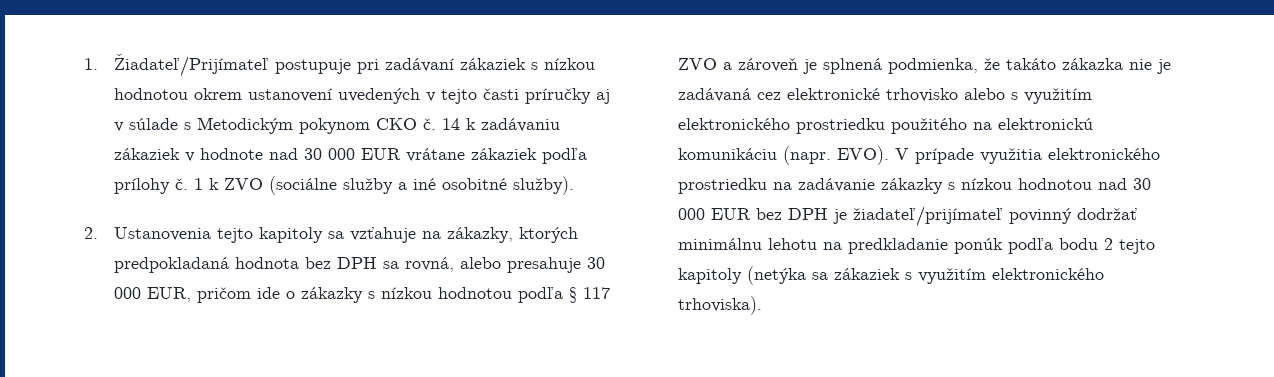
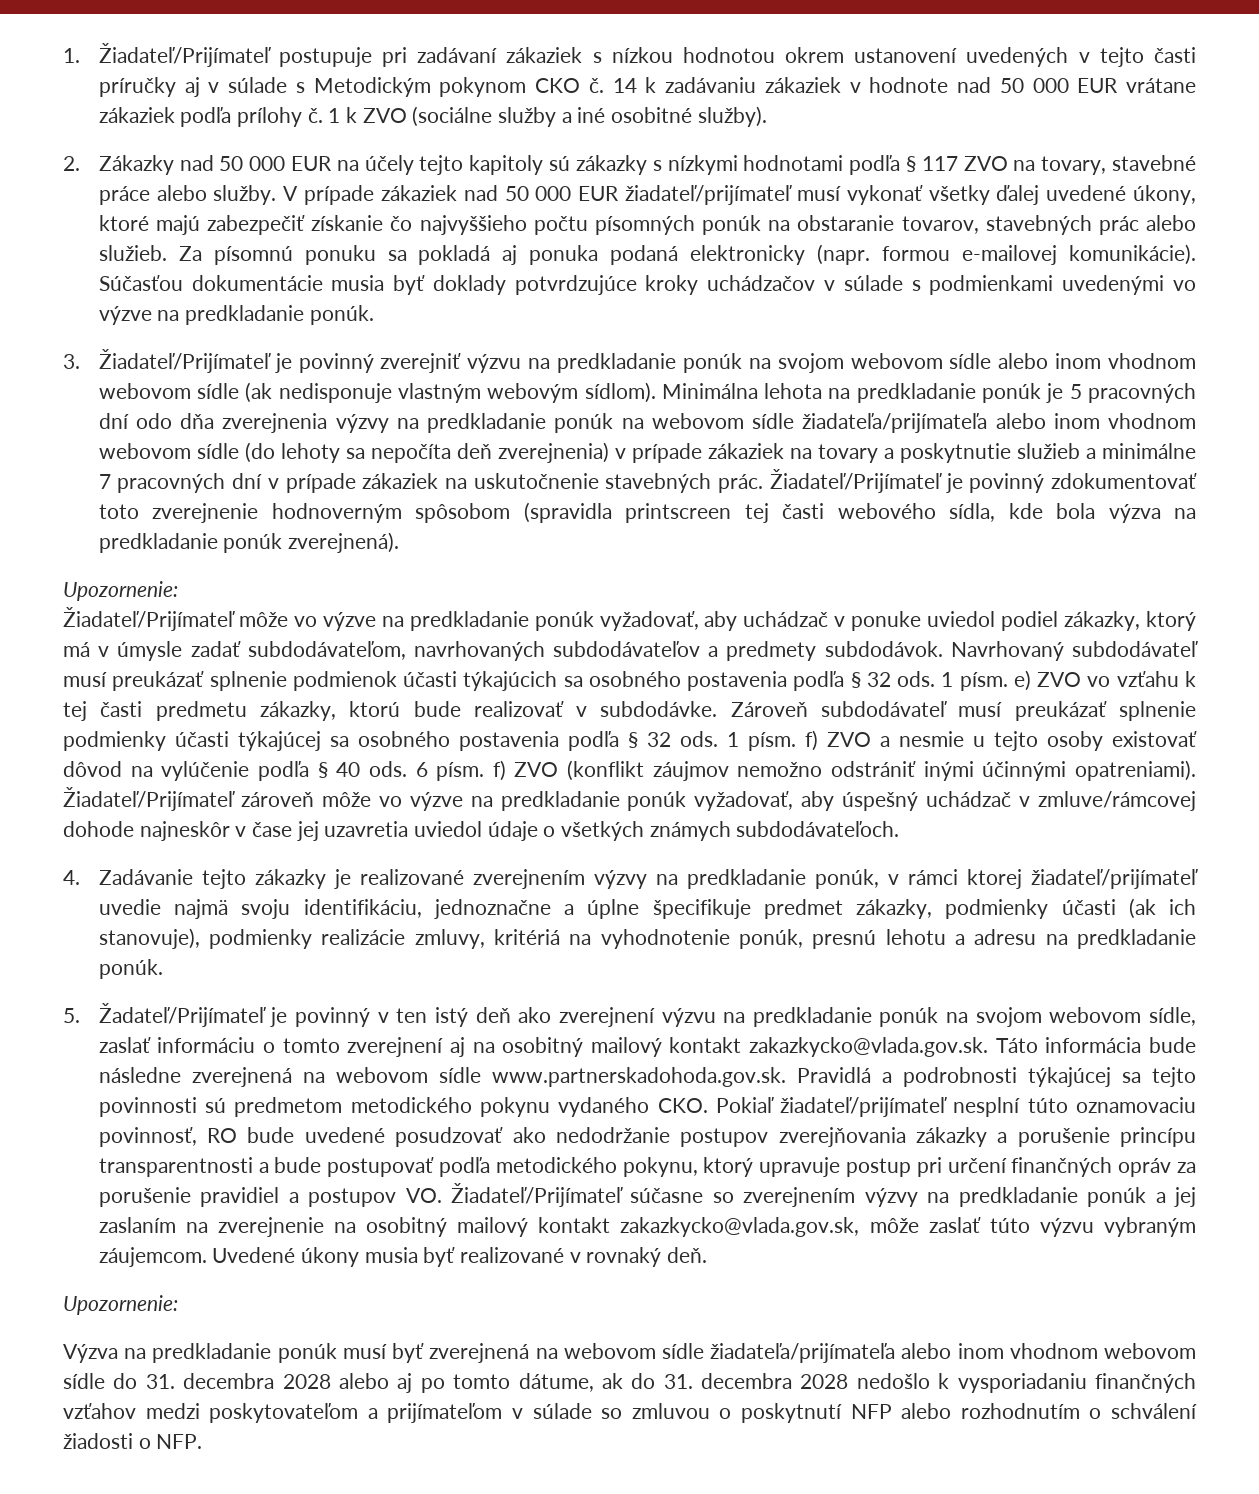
- 14 k zadávaniu zákaziek v hodnote nad 30 000 EUR vrátane zákaziek podľa prílohy č.
+ 14 k zadávaniu zákaziek v hodnote nad 50 000 EUR vrátane zákaziek podľa prílohy č.
- 2. Ustanovenia tejto kapitoly sa vzťahuje na zákazky, ktorých predpokladaná hodnota bez DPH sa rovná, alebo presahuje 30 000 EUR, pričom ide o zákazky s nízkou hodnotou podľa § 117 ZVO a zároveň je splnená podmienka, že takáto zákazka nie je zadávaná cez elektronické trhovisko alebo s využitím elektronického prostriedku použitého na elektronickú komunikáciu (napr. EVO). V prípade využitia elektronického prostriedku na zadávanie zákazky s nízkou hodnotou nad 30 000 EUR bez DPH je žiadateľ/prijímateľ povinný dodržať minimálnu lehotu na predkladanie ponúk podľa bodu 2 tejto kapitoly (netýka sa zákaziek s využitím elektronického trhoviska).
+ 2. Zákazky nad 50 000 EUR na účely tejto kapitoly sú zákazky s nízkymi hodnotami podľa § 117 ZVO na tovary, stavebné práce alebo služby. V prípade zákaziek nad 50 000 EUR žiadateľ/prijímateľ musí vykonať všetky ďalej uvedené úkony, ktoré majú zabezpečiť získanie čo najvyššieho počtu písomných ponúk na obstaranie tovarov, stavebných prác alebo služieb. Za písomnú ponuku sa pokladá aj ponuka podaná elektronicky (napr. formou e-mailovej komunikácie). Súčasťou dokumentácie musia byť doklady potvrdzujúce kroky uchádzačov v súlade s podmienkami uvedenými vo výzve na predkladanie ponúk.
+ 3. Žiadateľ/Prijímateľ je povinný zverejniť výzvu na predkladanie ponúk na svojom webovom sídle alebo inom vhodnom webovom sídle (ak nedisponuje vlastným webovým sídlom). Minimálna lehota na predkladanie ponúk je 5 pracovných dní odo dňa zverejnenia výzvy na predkladanie ponúk na webovom sídle žiadateľa/prijímateľa alebo inom vhodnom webovom sídle (do lehoty sa nepočíta deň zverejnenia) v prípade zákaziek na tovary a poskytnutie služieb a minimálne 7 pracovných dní v prípade zákaziek na uskutočnenie stavebných prác. Žiadateľ/Prijímateľ je povinný zdokumentovať toto zverejnenie hodnoverným spôsobom (spravidla printscreen tej časti webového sídla, kde bola výzva na predkladanie ponúk zverejnená).
+ Upozornenie:
+ Žiadateľ/Prijímateľ môže vo výzve na predkladanie ponúk vyžadovať, aby uchádzač v ponuke uviedol podiel zákazky, ktorý má v úmysle zadať subdodávateľom, navrhovaných subdodávateľov a predmety subdodávok. Navrhovaný subdodávateľ musí preukázať splnenie podmienok účasti týkajúcich sa osobného postavenia podľa § 32 ods. 1 písm. e) ZVO vo vzťahu k tej časti predmetu zákazky, ktorú bude realizovať v subdodávke. Zároveň subdodávateľ musí preukázať splnenie podmienky účasti týkajúcej sa osobného postavenia podľa § 32 ods. 1 písm. f) ZVO a nesmie u tejto osoby existovať dôvod na vylúčenie podľa § 40 ods. 6 písm. f) ZVO (konflikt záujmov nemožno odstrániť inými účinnými opatreniami). Žiadateľ/Prijímateľ zároveň môže vo výzve na predkladanie ponúk vyžadovať, aby úspešný uchádzač v zmluve/rámcovej dohode najneskôr v čase jej uzavretia uviedol údaje o všetkých známych subdodávateľoch.
+ 4. Zadávanie tejto zákazky je realizované zverejnením výzvy na predkladanie ponúk, v rámci ktorej žiadateľ/prijímateľ uvedie najmä svoju identifikáciu, jednoznačne a úplne špecifikuje predmet zákazky, podmienky účasti (ak ich stanovuje), podmienky realizácie zmluvy, kritériá na vyhodnotenie ponúk, presnú lehotu a adresu na predkladanie ponúk.
+ 5. Žadateľ/Prijímateľ je povinný v ten istý deň ako zverejnení výzvu na predkladanie ponúk na svojom webovom sídle, zaslať informáciu o tomto zverejnení aj na osobitný mailový kontakt zakazkycko@vlada.gov.sk. Táto informácia bude následne zverejnená na webovom sídle www.partnerskadohoda.gov.sk. Pravidlá a podrobnosti týkajúcej sa tejto povinnosti sú predmetom metodického pokynu vydaného CKO. Pokiaľ žiadateľ/prijímateľ nesplní túto oznamovaciu povinnosť, RO bude uvedené posudzovať ako nedodržanie postupov zverejňovania zákazky a porušenie princípu transparentnosti a bude postupovať podľa metodického pokynu, ktorý upravuje postup pri určení finančných opráv za porušenie pravidiel a postupov VO. Žiadateľ/Prijímateľ súčasne so zverejnením výzvy na predkladanie ponúk a jej zaslaním na zverejnenie na osobitný mailový kontakt zakazkycko@vlada.gov.sk, môže zaslať túto výzvu vybraným záujemcom. Uvedené úkony musia byť realizované v rovnaký deň.
+ Upozornenie:
+ Výzva na predkladanie ponúk musí byť zverejnená na webovom sídle žiadateľa/prijímateľa alebo inom vhodnom webovom sídle do 31. decembra 2028 alebo aj po tomto dátume, ak do 31. decembra 2028 nedošlo k vysporiadaniu finančných vzťahov medzi poskytovateľom a prijímateľom v súlade so zmluvou o poskytnutí NFP alebo rozhodnutím o schválení žiadosti o NFP.

